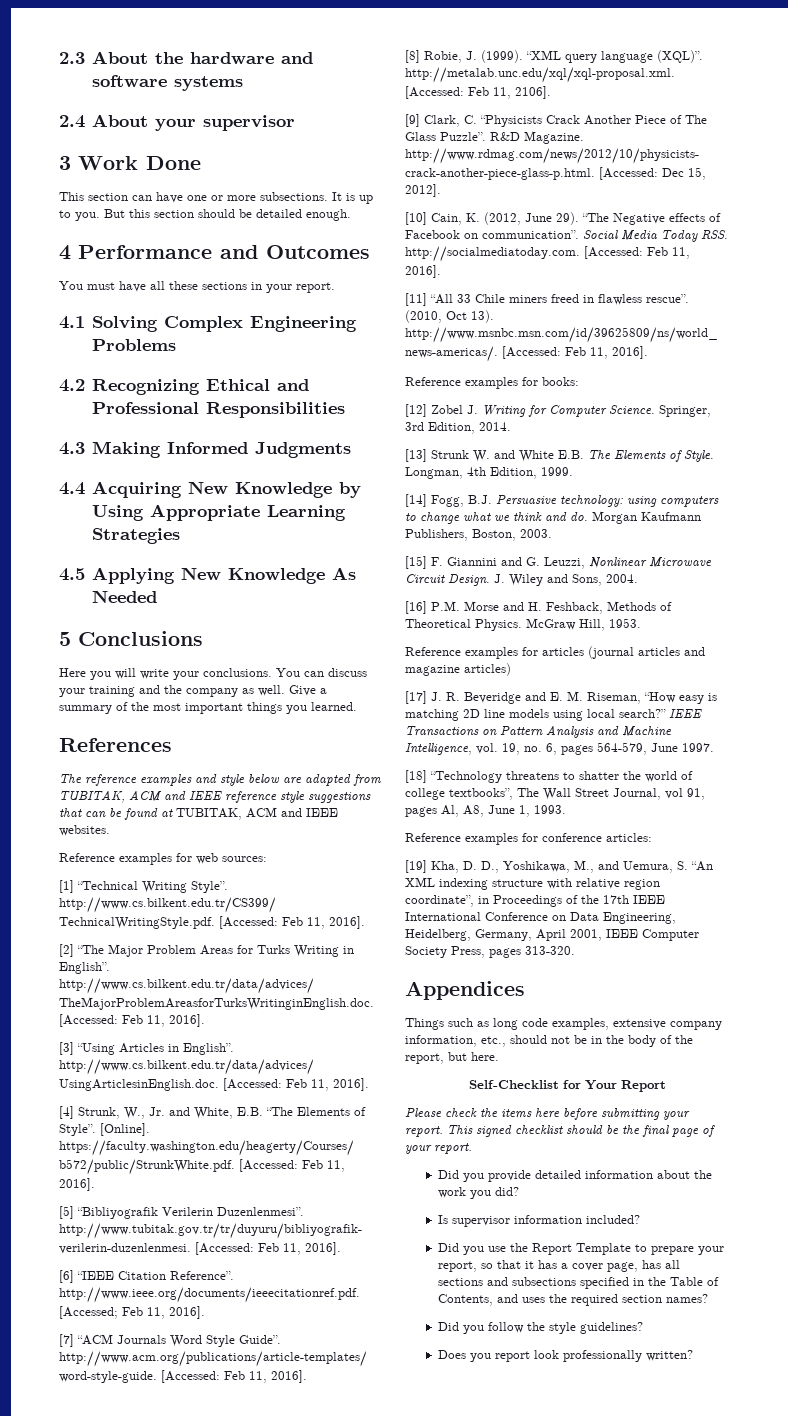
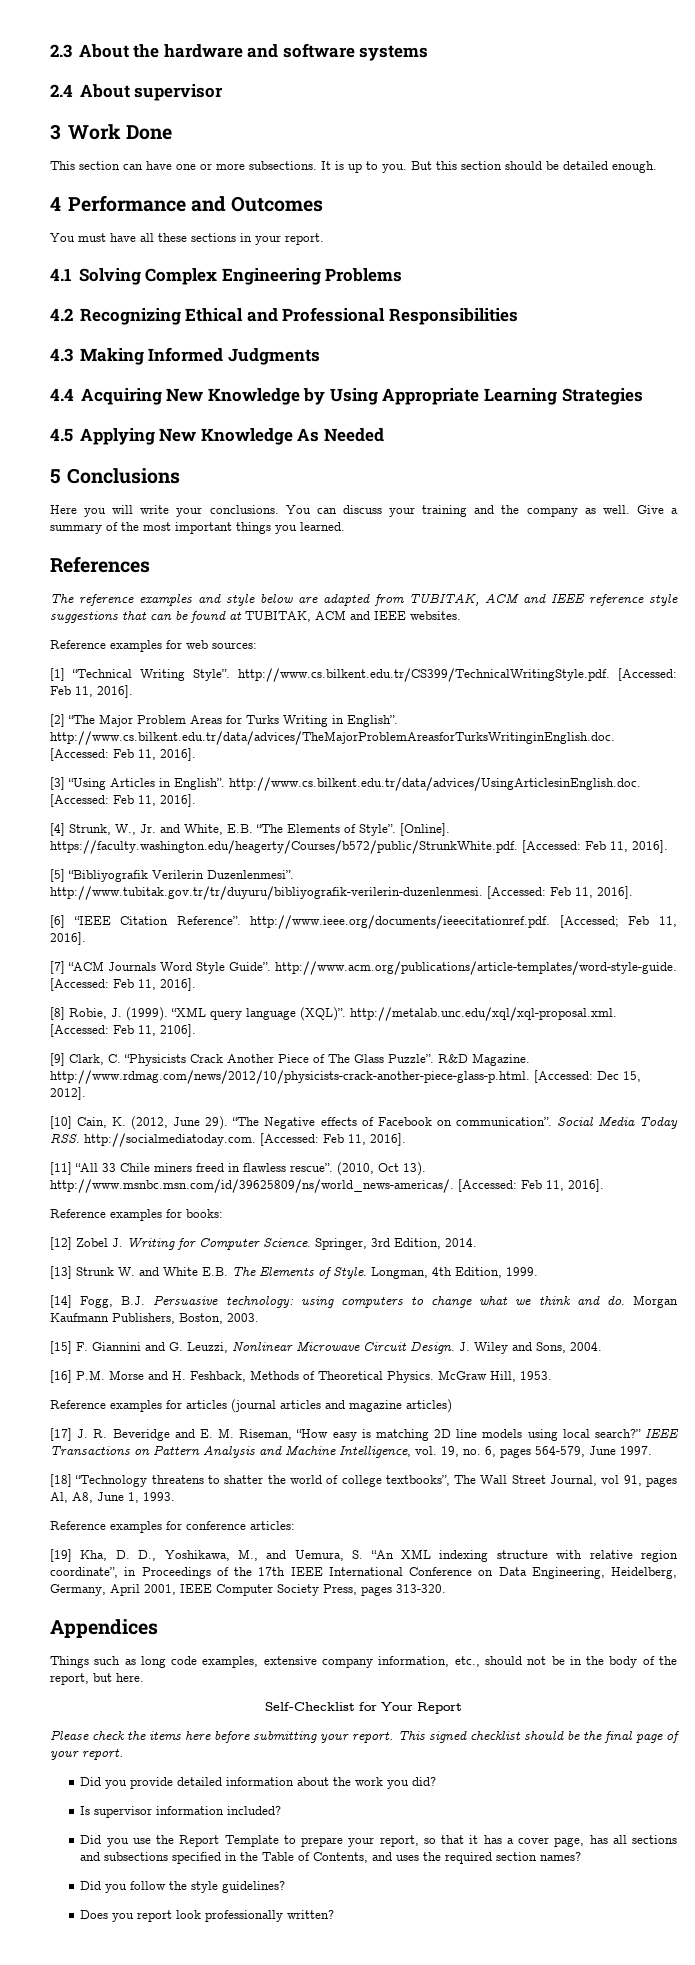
- 2.4 About your supervisor
+ 2.4 About supervisor

